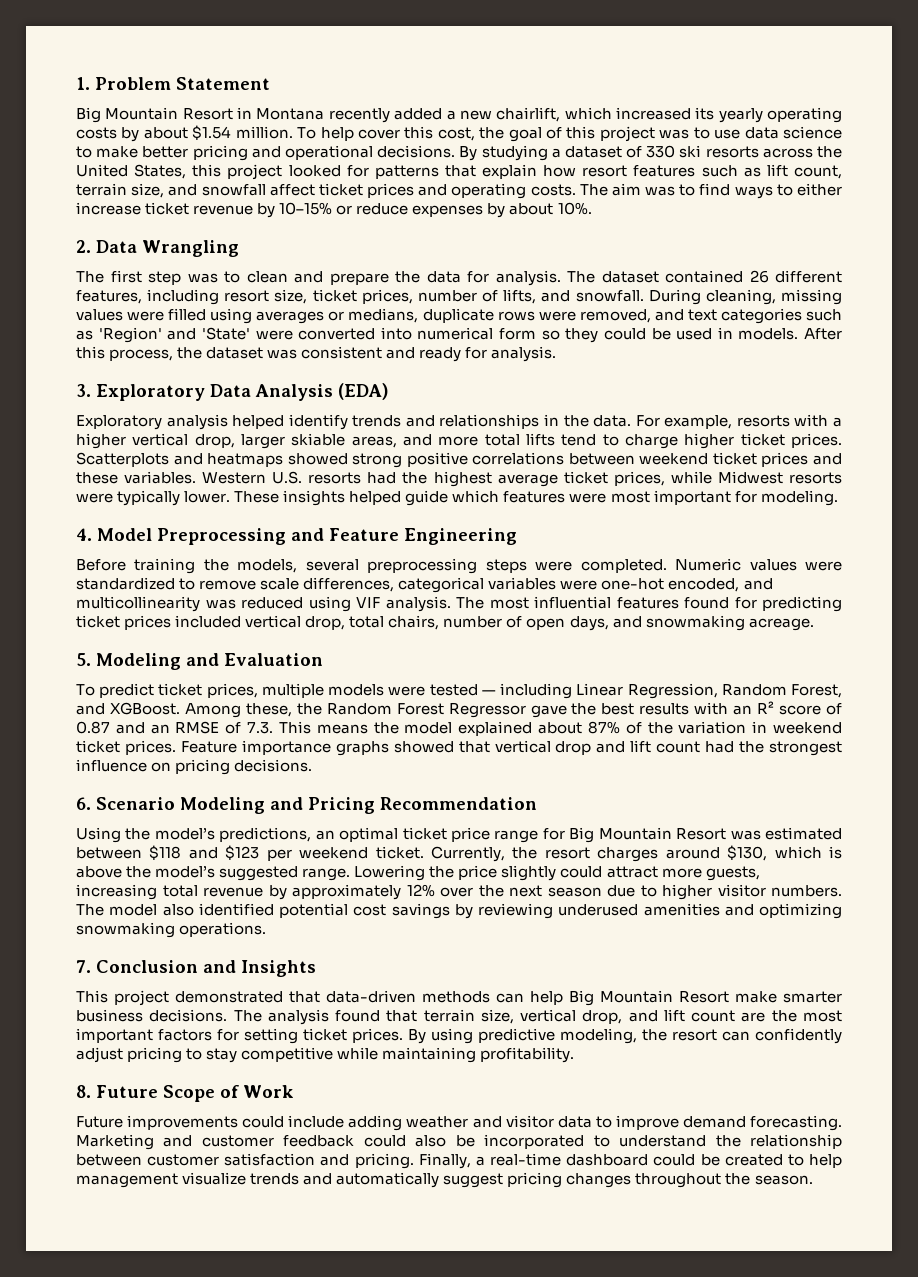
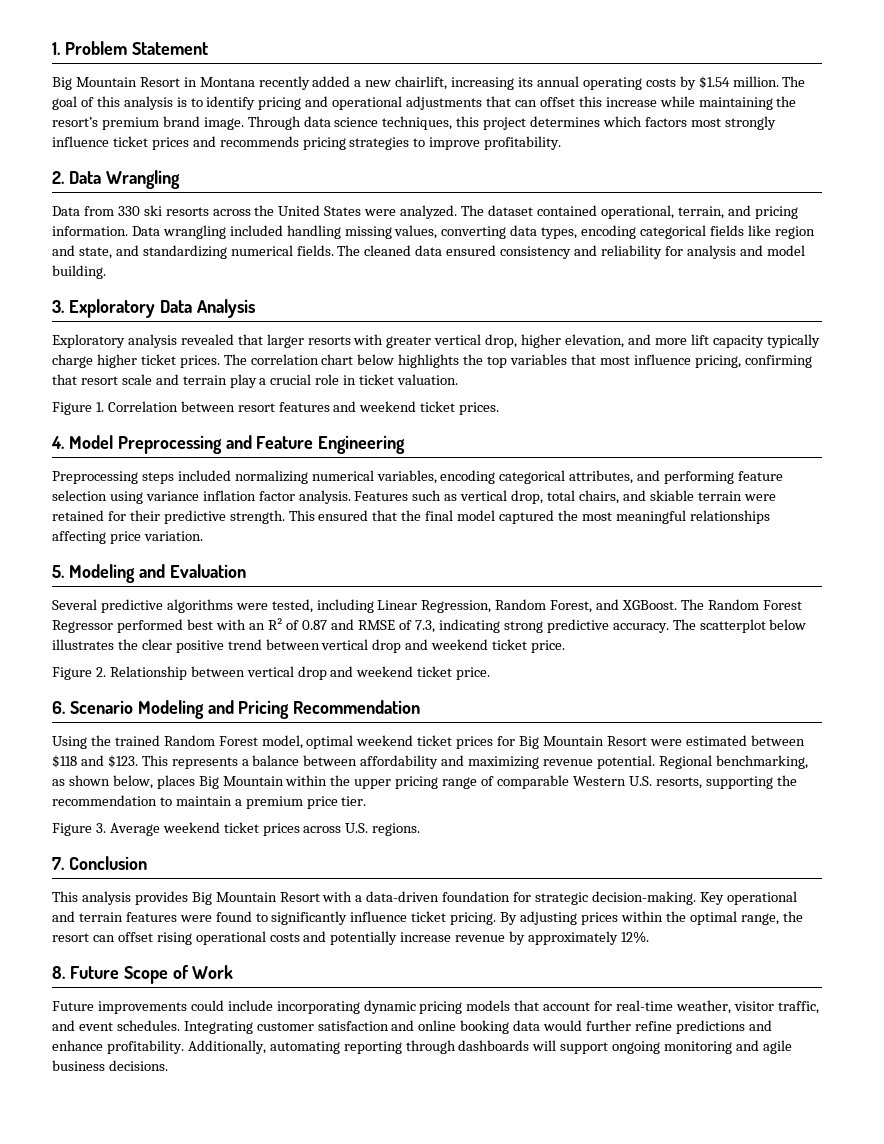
- Big Mountain Resort in Montana recently added a new chairlift, which increased its yearly operating costs by about $1.54 million.
+ Big Mountain Resort in Montana recently added a new chairlift, increasing its annual operating costs by $1.54 million.
- To help cover this cost, the goal of this project was to use data science to make better pricing and operational decisions. By studying a dataset of 330 ski resorts across the United States, this project looked for patterns that explain how resort features such as lift count, terrain size, and snowfall affect ticket prices and operating costs. The aim was to find ways to either increase ticket revenue by 10–15% or reduce expenses by about 10%.
+ The goal of this analysis is to identify pricing and operational adjustments that can offset this increase while maintaining the resort’s premium brand image. Through data science techniques, this project determines which factors most strongly influence ticket prices and recommends pricing strategies to improve profitability.
  2. Data Wrangling
- The first step was to clean and prepare the data for analysis. The dataset contained 26 different features, including resort size, ticket prices, number of lifts, and snowfall. During cleaning, missing values were filled using averages or medians, duplicate rows were removed, and text categories such as 'Region' and 'State' were converted into numerical form so they could be used in models. After this process, the dataset was consistent and ready for analysis.
+ Data from 330 ski resorts across the United States were analyzed. The dataset contained operational, terrain, and pricing information. Data wrangling included handling missing values, converting data types, encoding categorical fields like region and state, and standardizing numerical fields. The cleaned data ensured consistency and reliability for analysis and model building.
- 3. Exploratory Data Analysis (EDA)
+ 3. Exploratory Data Analysis
- Exploratory analysis helped identify trends and relationships in the data. For example, resorts with a higher vertical drop, larger skiable areas, and more total lifts tend to charge higher ticket prices. Scatterplots and heatmaps showed strong positive correlations between weekend ticket prices and these variables. Western U.S. resorts had the highest average ticket prices, while Midwest resorts were typically lower. These insights helped guide which features were most important for modeling.
+ Exploratory analysis revealed that larger resorts with greater vertical drop, higher elevation, and more lift capacity typically charge higher ticket prices. The correlation chart below highlights the top variables that most influence pricing, confirming that resort scale and terrain play a crucial role in ticket valuation.
+ Figure 1. Correlation between resort features and weekend ticket prices.
- Before training the models, several preprocessing steps were completed. Numeric values were standardized to remove scale differences, categorical variables were one-hot encoded, and multicollinearity was reduced using VIF analysis. The most influential features found for predicting ticket prices included vertical drop, total chairs, number of open days, and snowmaking acreage.
+ Preprocessing steps included normalizing numerical variables, encoding categorical attributes, and performing feature selection using variance inflation factor analysis. Features such as vertical drop, total chairs, and skiable terrain were retained for their predictive strength. This ensured that the final model captured the most meaningful relationships affecting price variation.
  5. Modeling and Evaluation
- To predict ticket prices, multiple models were tested — including Linear Regression, Random Forest, and XGBoost.
+ Several predictive algorithms were tested, including Linear Regression, Random Forest, and XGBoost.
- Among these, the Random Forest Regressor gave the best results with an R² score of 0.87 and an RMSE of 7.3. This means the model explained about 87% of the variation in weekend ticket prices. Feature importance graphs showed that vertical drop and lift count had the strongest influence on pricing decisions.
+ The Random Forest Regressor performed best with an R² of 0.87 and RMSE of 7.3, indicating strong predictive accuracy. The scatterplot below illustrates the clear positive trend between vertical drop and weekend ticket price.
+ Figure 2. Relationship between vertical drop and weekend ticket price.
- Using the model’s predictions, an optimal ticket price range for Big Mountain Resort was estimated between $118 and $123 per weekend ticket. Currently, the resort charges around $130, which is above the model’s suggested range. Lowering the price slightly could attract more guests, increasing total revenue by approximately 12% over the next season due to higher visitor numbers. The model also identified potential cost savings by reviewing underused amenities and optimizing snowmaking operations.
- 7. Conclusion and Insights
- This project demonstrated that data-driven methods can help Big Mountain Resort make smarter business decisions. The analysis found that terrain size, vertical drop, and lift count are the most important factors for setting ticket prices. By using predictive modeling, the resort can confidently adjust pricing to stay competitive while maintaining profitability.
+ Using the trained Random Forest model, optimal weekend ticket prices for Big Mountain Resort were estimated between $118 and $123. This represents a balance between affordability and maximizing revenue potential. Regional benchmarking, as shown below, places Big Mountain within the upper pricing range of comparable Western U.S. resorts, supporting the recommendation to maintain a premium price tier.
+ Figure 3. Average weekend ticket prices across U.S. regions.
+ 7. Conclusion
+ This analysis provides Big Mountain Resort with a data-driven foundation for strategic decision-making. Key operational and terrain features were found to significantly influence ticket pricing. By adjusting prices within the optimal range, the resort can offset rising operational costs and potentially increase revenue by approximately 12%.
- Future improvements could include adding weather and visitor data to improve demand forecasting. Marketing and customer feedback could also be incorporated to understand the relationship between customer satisfaction and pricing. Finally, a real-time dashboard could be created to help management visualize trends and automatically suggest pricing changes throughout the season.
+ Future improvements could include incorporating dynamic pricing models that account for real-time weather, visitor traffic, and event schedules. Integrating customer satisfaction and online booking data would further refine predictions and enhance profitability. Additionally, automating reporting through dashboards will support ongoing monitoring and agile business decisions.

